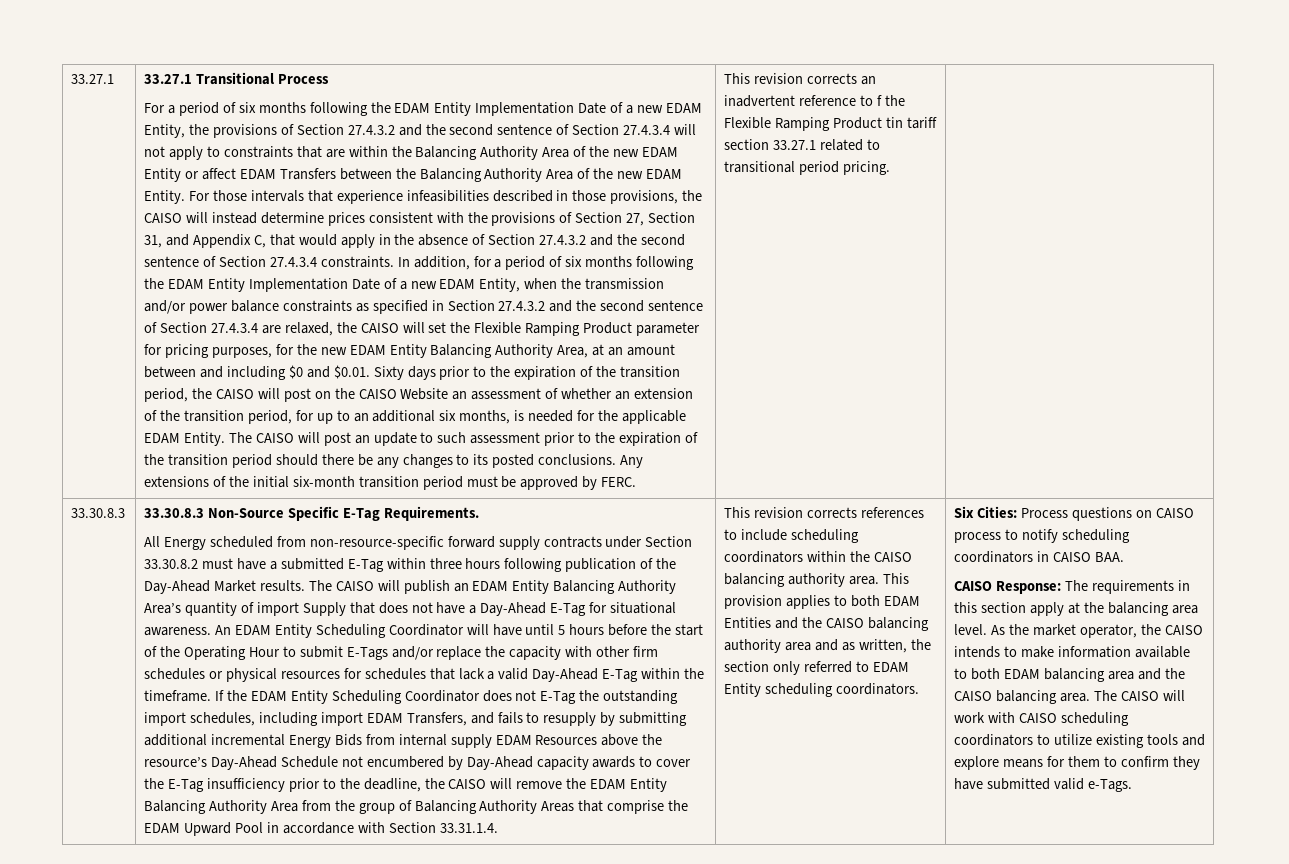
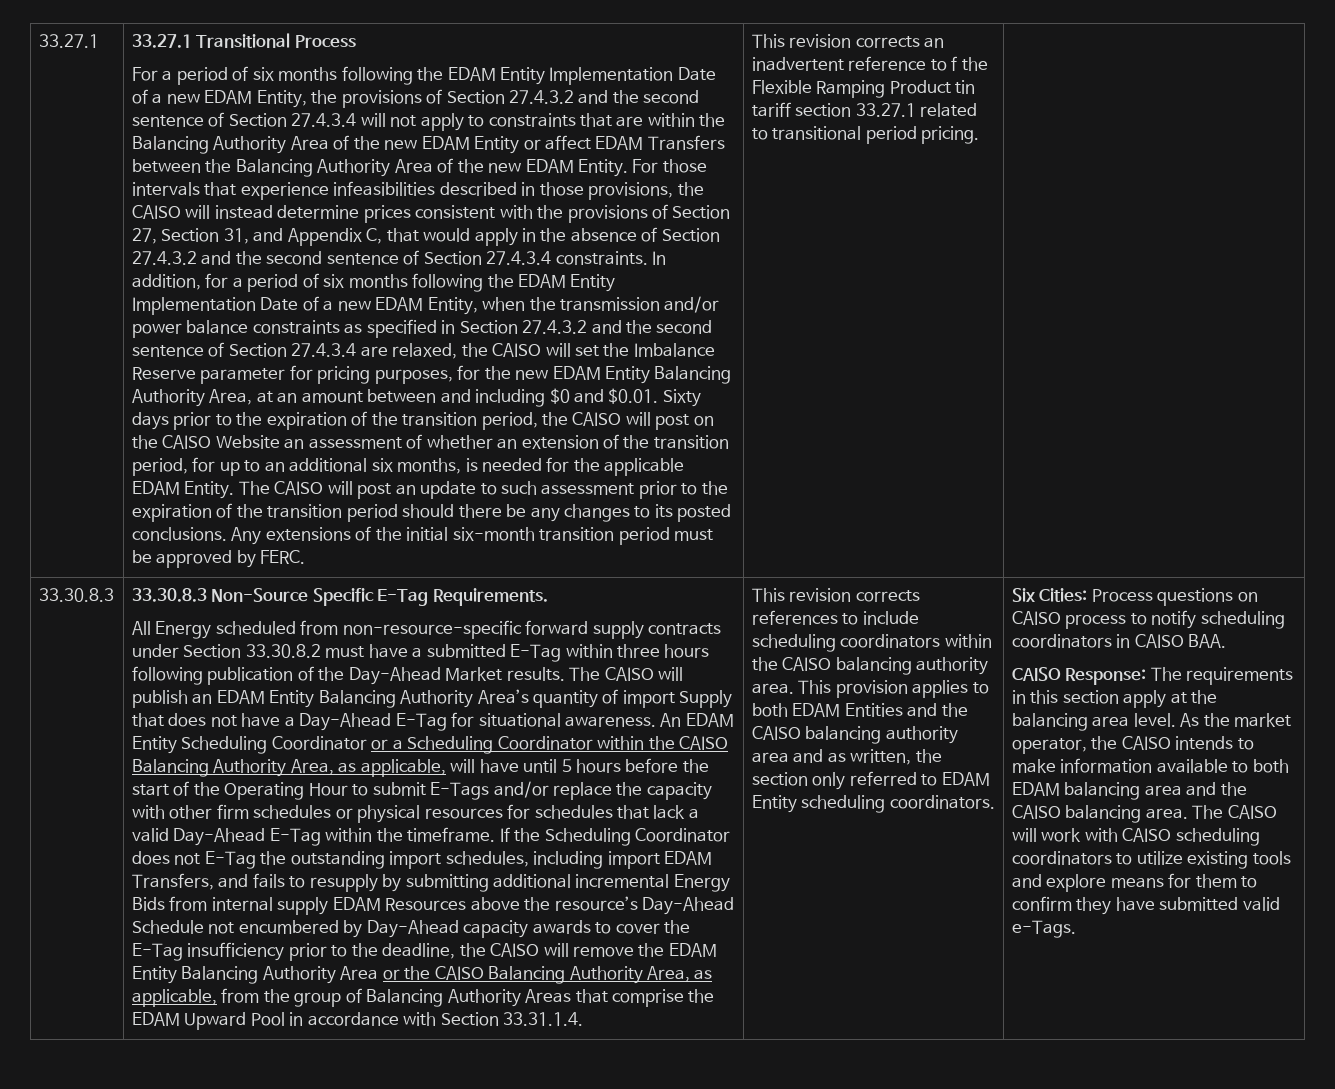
- In addition, for a period of six months following the EDAM Entity Implementation Date of a new EDAM Entity, when the transmission and/or power balance constraints as specified in Section 27.4.3.2 and the second sentence of Section 27.4.3.4 are relaxed, the CAISO will set the Flexible Ramping Product parameter for pricing purposes, for the new EDAM Entity Balancing Authority Area, at an amount between and including $0 and $0.01. Sixty days prior to the expiration of the transition period, the CAISO will post on the CAISO Website an assessment of whether an extension of the transition period, for up to an additional six months, is needed for the applicable EDAM Entity.
+ In addition, for a period of six months following the EDAM Entity Implementation Date of a new EDAM Entity, when the transmission and/or power balance constraints as specified in Section 27.4.3.2 and the second sentence of Section 27.4.3.4 are relaxed, the CAISO will set the Imbalance Reserve parameter for pricing purposes, for the new EDAM Entity Balancing Authority Area, at an amount between and including $0 and $0.01. Sixty days prior to the expiration of the transition period, the CAISO will post on the CAISO Website an assessment of whether an extension of the transition period, for up to an additional six months, is needed for the applicable EDAM Entity.
- An EDAM Entity Scheduling Coordinator will have until 5 hours before the start of the Operating Hour to submit E-Tags and/or replace the capacity with other firm schedules or physical resources for schedules that lack a valid Day-Ahead E-Tag within the timeframe.
+ An EDAM Entity Scheduling Coordinator or a Scheduling Coordinator within the CAISO Balancing Authority Area, as applicable, will have until 5 hours before the start of the Operating Hour to submit E-Tags and/or replace the capacity with other firm schedules or physical resources for schedules that lack a valid Day-Ahead E-Tag within the timeframe.
- If the EDAM Entity Scheduling Coordinator does not E-Tag the outstanding import schedules, including import EDAM Transfers, and fails to resupply by submitting additional incremental Energy Bids from internal supply EDAM Resources above the resource’s Day-Ahead Schedule not encumbered by Day-Ahead capacity awards to cover the E-Tag insufficiency prior to the deadline, the CAISO will remove the EDAM Entity Balancing Authority Area from the group of Balancing Authority Areas that comprise the EDAM Upward Pool in accordance with Section 33.31.1.4.
+ If the Scheduling Coordinator does not E-Tag the outstanding import schedules, including import EDAM Transfers, and fails to resupply by submitting additional incremental Energy Bids from internal supply EDAM Resources above the resource’s Day-Ahead Schedule not encumbered by Day-Ahead capacity awards to cover the E-Tag insufficiency prior to the deadline, the CAISO will remove the EDAM Entity Balancing Authority Area or the CAISO Balancing Authority Area, as applicable, from the group of Balancing Authority Areas that comprise the EDAM Upward Pool in accordance with Section 33.31.1.4.

